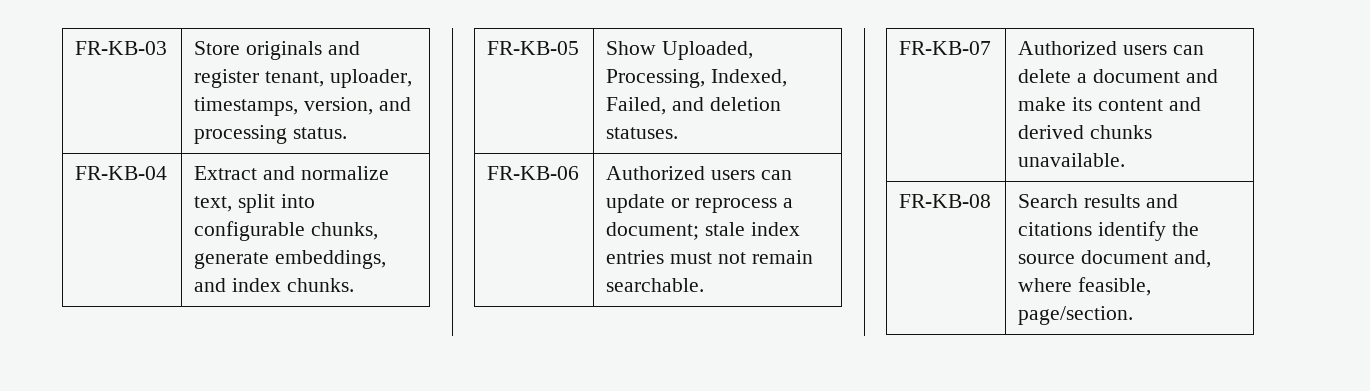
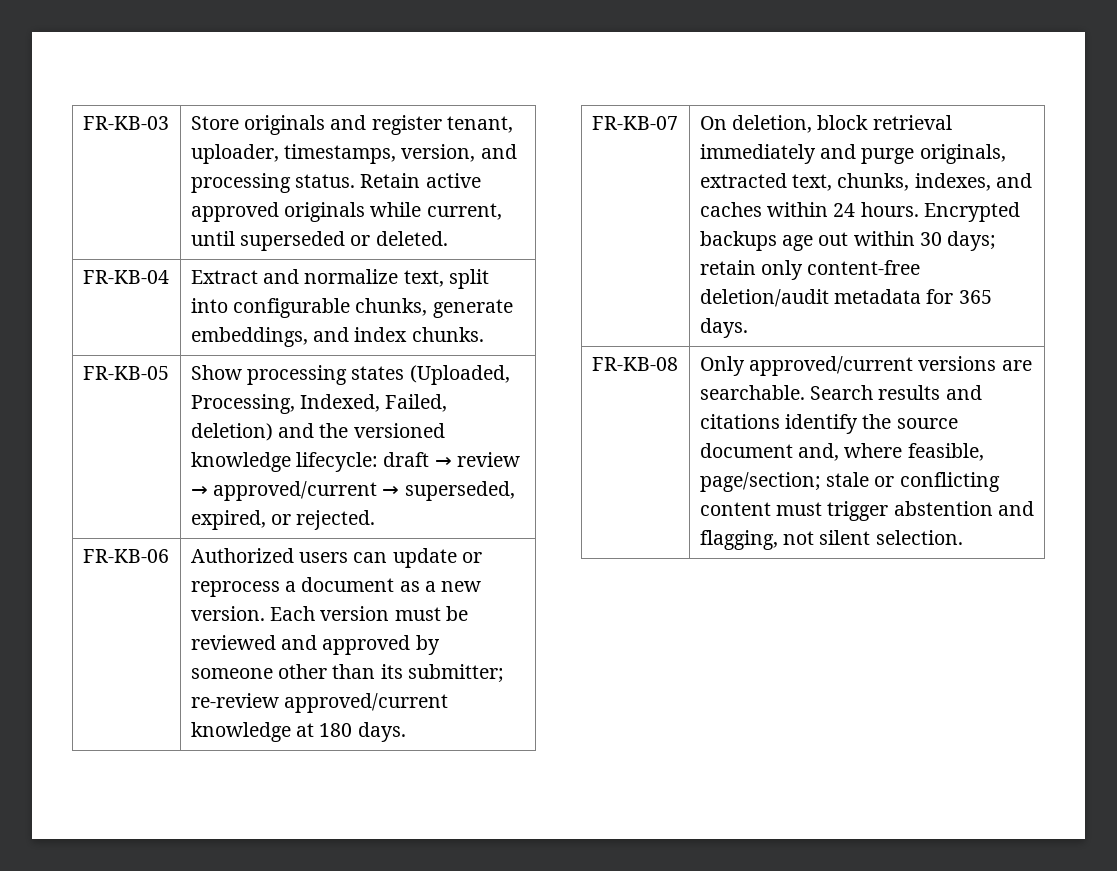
- FR-KB-03 | Store originals and register tenant, uploader, timestamps, version, and processing status.
+ FR-KB-03 | Store originals and register tenant, uploader, timestamps, version, and processing status. Retain active approved originals while current, until superseded or deleted.
- FR-KB-05 | Show Uploaded, Processing, Indexed, Failed, and deletion statuses.
+ FR-KB-05 | Show processing states (Uploaded, Processing, Indexed, Failed, deletion) and the versioned knowledge lifecycle: draft → review → approved/current → superseded, expired, or rejected.
- FR-KB-06 | Authorized users can update or reprocess a document; stale index entries must not remain searchable.
- FR-KB-07 | Authorized users can delete a document and make its content and derived chunks unavailable.
- FR-KB-08 | Search results and citations identify the source document and, where feasible, page/section.
+ FR-KB-06 | Authorized users can update or reprocess a document as a new version. Each version must be reviewed and approved by someone other than its submitter; re-review approved/current knowledge at 180 days.
+ FR-KB-07 | On deletion, block retrieval immediately and purge originals, extracted text, chunks, indexes, and caches within 24 hours. Encrypted backups age out within 30 days; retain only content-free deletion/audit metadata for 365 days.
+ FR-KB-08 | Only approved/current versions are searchable. Search results and citations identify the source document and, where feasible, page/section; stale or conflicting content must trigger abstention and flagging, not silent selection.

